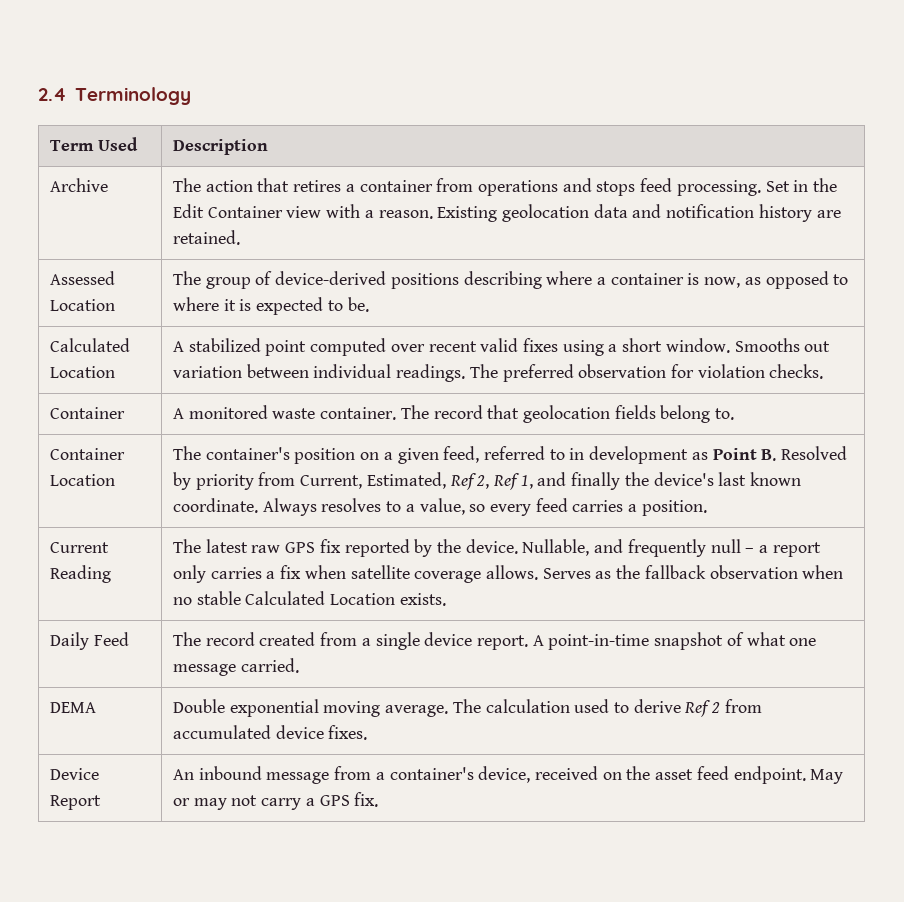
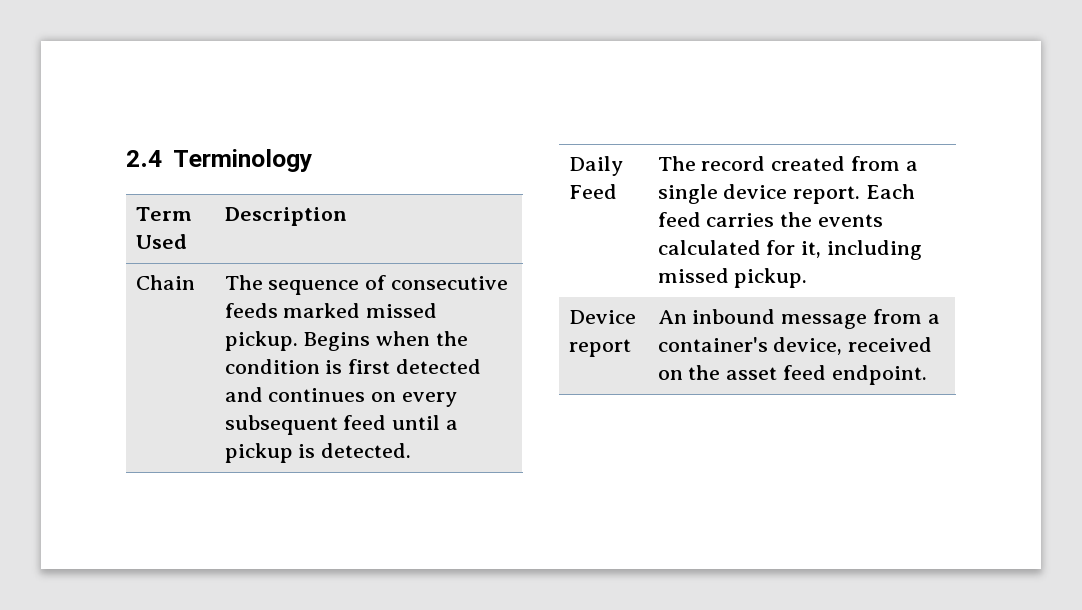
- Archive | The action that retires a container from operations and stops feed processing. Set in the Edit Container view with a reason. Existing geolocation data and notification history are retained.
- Assessed Location | The group of device-derived positions describing where a container is now, as opposed to where it is expected to be.
- Calculated Location | A stabilized point computed over recent valid fixes using a short window. Smooths out variation between individual readings. The preferred observation for violation checks.
- Container | A monitored waste container. The record that geolocation fields belong to.
- Container Location | The container's position on a given feed, referred to in development as Point B. Resolved by priority from Current, Estimated, Ref 2, Ref 1, and finally the device's last known coordinate. Always resolves to a value, so every feed carries a position.
- Current Reading | The latest raw GPS fix reported by the device. Nullable, and frequently null – a report only carries a fix when satellite coverage allows. Serves as the fallback observation when no stable Calculated Location exists.
+ Chain | The sequence of consecutive feeds marked missed pickup. Begins when the condition is first detected and continues on every subsequent feed until a pickup is detected.
- Daily Feed | The record created from a single device report. A point-in-time snapshot of what one message carried.
- DEMA | Double exponential moving average. The calculation used to derive Ref 2 from accumulated device fixes.
+ Daily Feed | The record created from a single device report. Each feed carries the events calculated for it, including missed pickup.
- Device Report | An inbound message from a container's device, received on the asset feed endpoint. May or may not carry a GPS fix.
+ Device report | An inbound message from a container's device, received on the asset feed endpoint.

